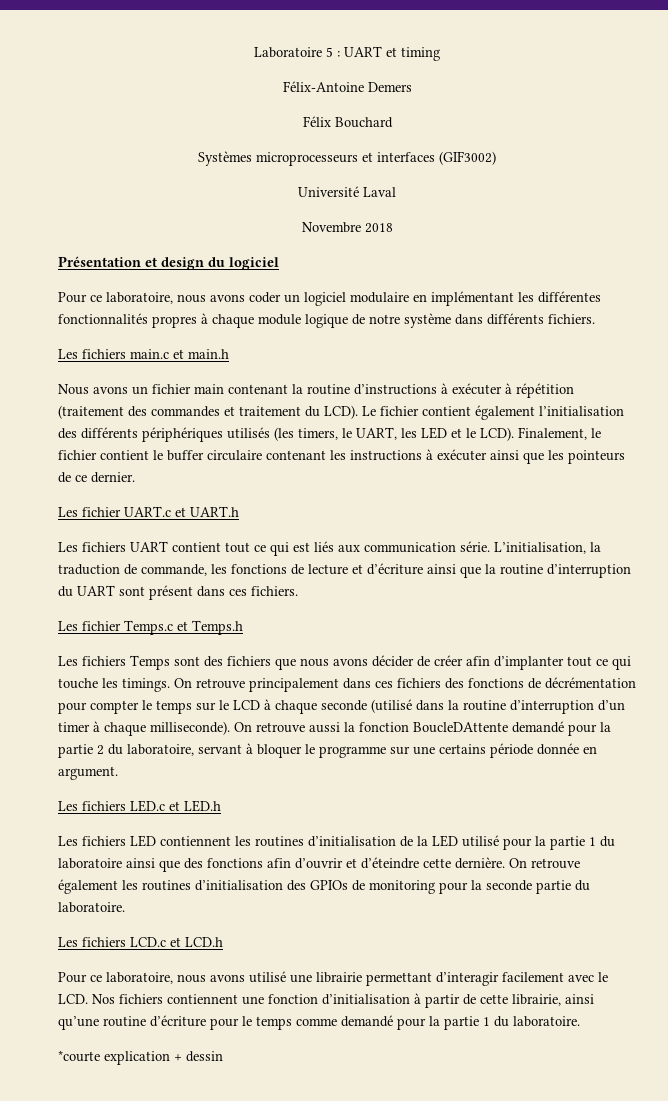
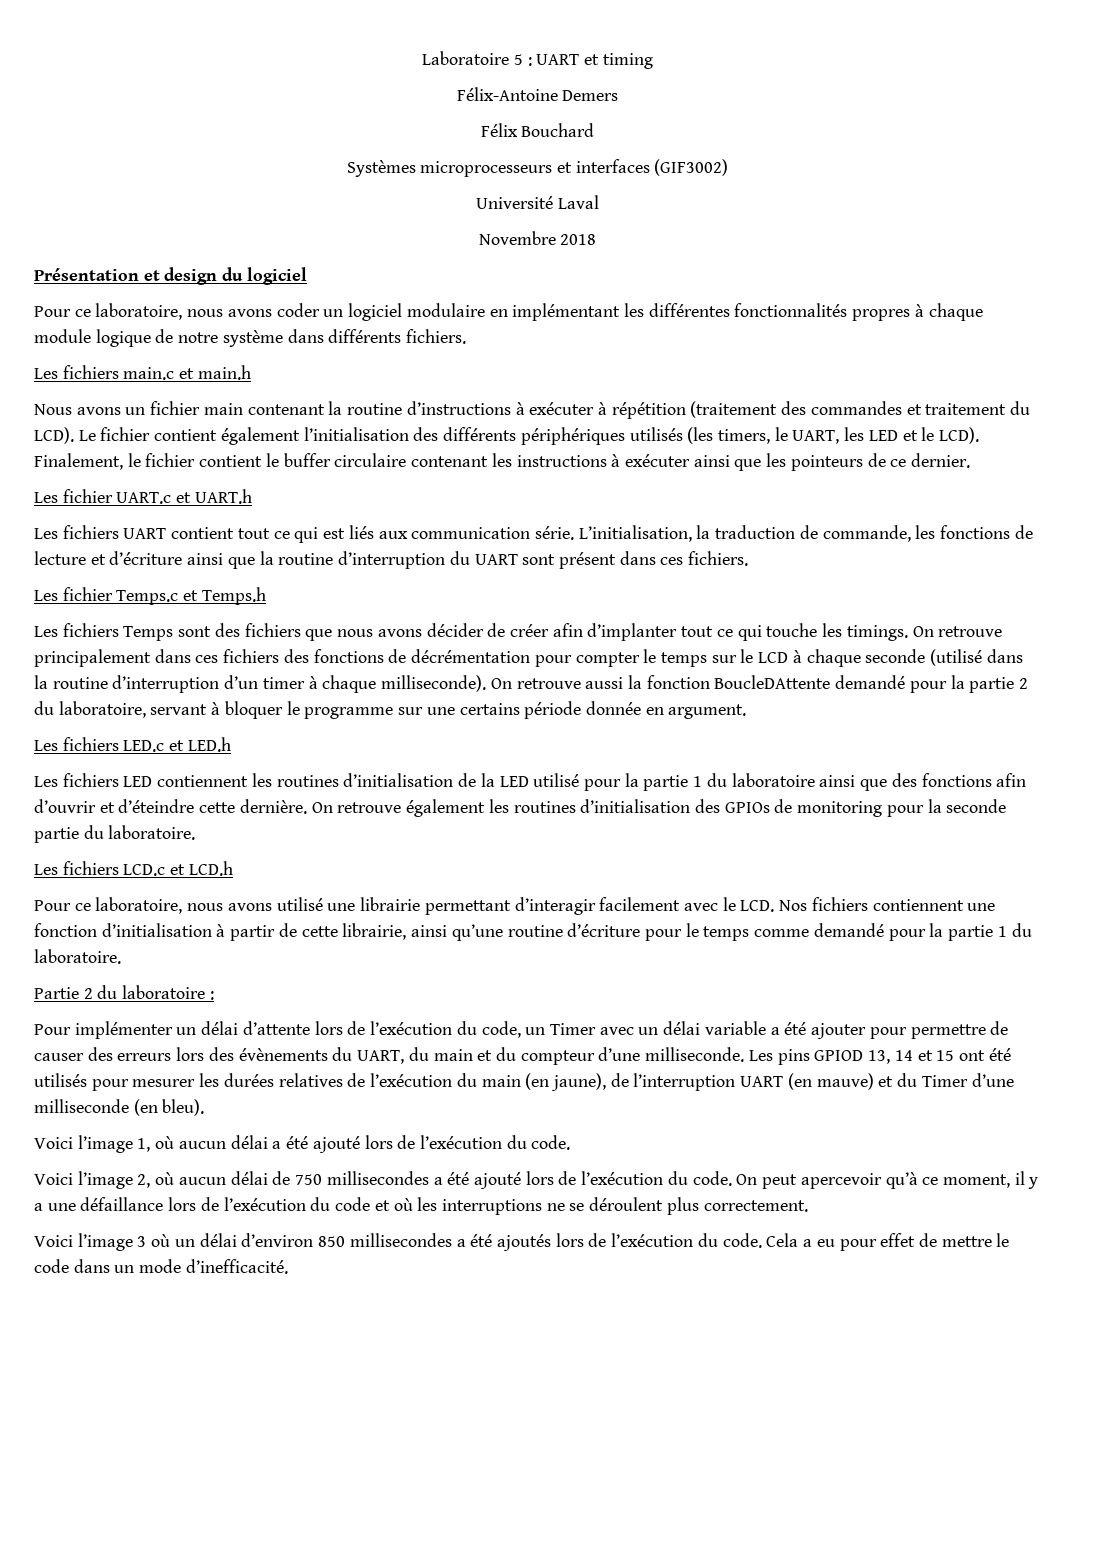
- *courte explication + dessin
+ Partie 2 du laboratoire :
+ Pour implémenter un délai d’attente lors de l’exécution du code, un Timer avec un délai variable a été ajouter pour permettre de causer des erreurs lors des évènements du UART, du main et du compteur d’une milliseconde. Les pins GPIOD 13, 14 et 15 ont été utilisés pour mesurer les durées relatives de l’exécution du main (en jaune), de l’interruption UART (en mauve) et du Timer d’une milliseconde (en bleu).
+ Voici l’image 1, où aucun délai a été ajouté lors de l’exécution du code.
+ Voici l’image 2, où aucun délai de 750 millisecondes a été ajouté lors de l’exécution du code. On peut apercevoir qu’à ce moment, il y a une défaillance lors de l’exécution du code et où les interruptions ne se déroulent plus correctement.
+ Voici l’image 3 où un délai d’environ 850 millisecondes a été ajoutés lors de l’exécution du code. Cela a eu pour effet de mettre le code dans un mode d’inefficacité.

